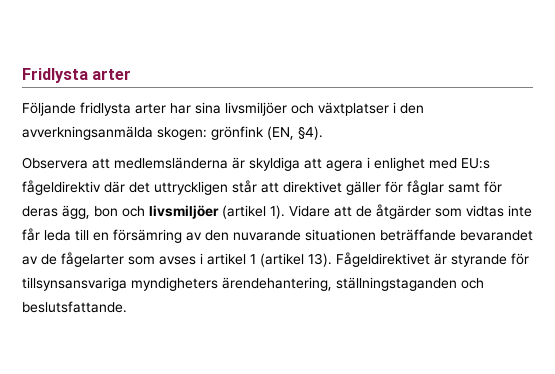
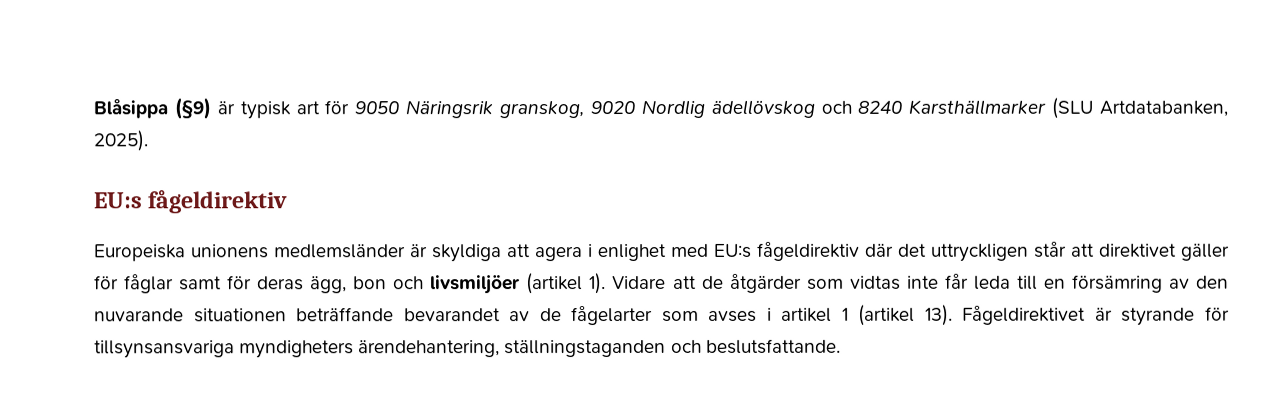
- Fridlysta arter
- Följande fridlysta arter har sina livsmiljöer och växtplatser i den avverkningsanmälda skogen: grönfink (EN, §4).
- Observera att medlemsländerna är skyldiga att agera i enlighet med EU:s fågeldirektiv där det uttryckligen står att direktivet gäller för fåglar samt för deras ägg, bon och livsmiljöer (artikel 1).
+ Blåsippa (§9) är typisk art för 9050 Näringsrik granskog, 9020 Nordlig ädellövskog och 8240 Karsthällmarker (SLU Artdatabanken, 2025).
+ EU:s fågeldirektiv
+ Europeiska unionens medlemsländer är skyldiga att agera i enlighet med EU:s fågeldirektiv där det uttryckligen står att direktivet gäller för fåglar samt för deras ägg, bon och livsmiljöer (artikel 1).

